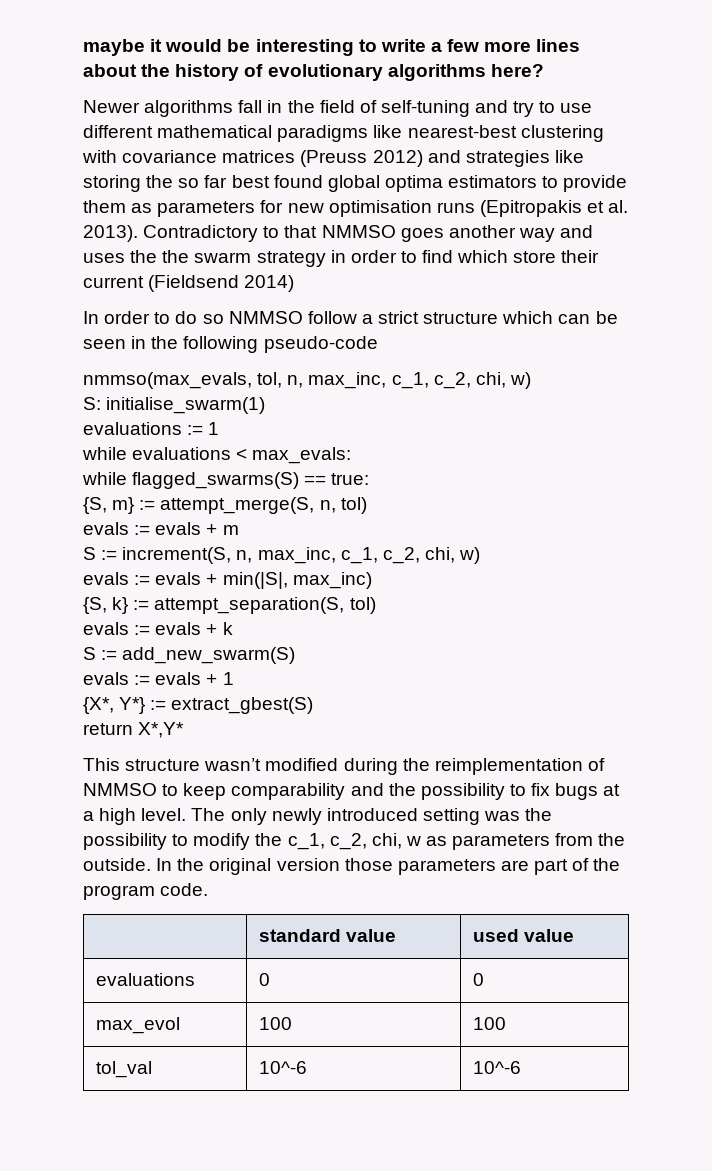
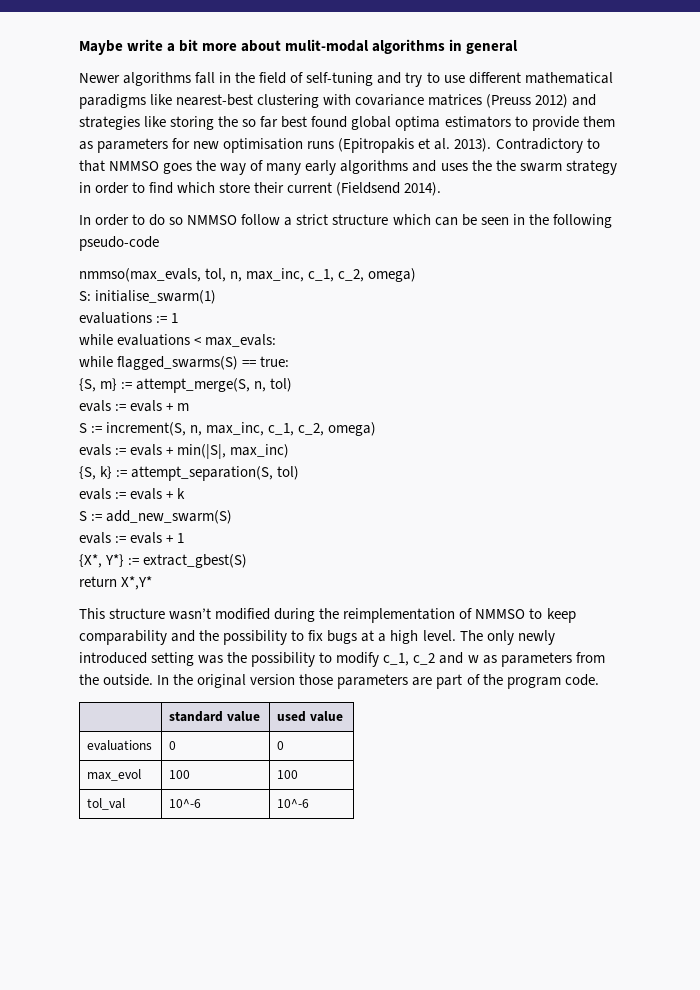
- maybe it would be interesting to write a few more lines about the history of evolutionary algorithms here?
+ Maybe write a bit more about mulit-modal algorithms in general
- Contradictory to that NMMSO goes another way and uses the the swarm strategy in order to find which store their current (Fieldsend 2014)
+ Contradictory to that NMMSO goes the way of many early algorithms and uses the the swarm strategy in order to find which store their current (Fieldsend 2014).
- nmmso(max_evals, tol, n, max_inc, c_1, c_2, chi, w)
+ nmmso(max_evals, tol, n, max_inc, c_1, c_2, omega)
- S := increment(S, n, max_inc, c_1, c_2, chi, w)
+ S := increment(S, n, max_inc, c_1, c_2, omega)
- The only newly introduced setting was the possibility to modify the c_1, c_2, chi, w as parameters from the outside.
+ The only newly introduced setting was the possibility to modify c_1, c_2 and w as parameters from the outside.

